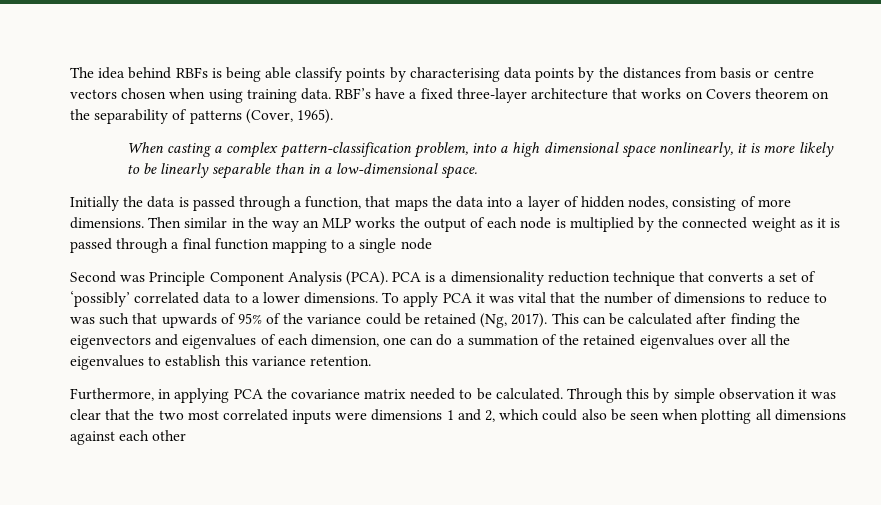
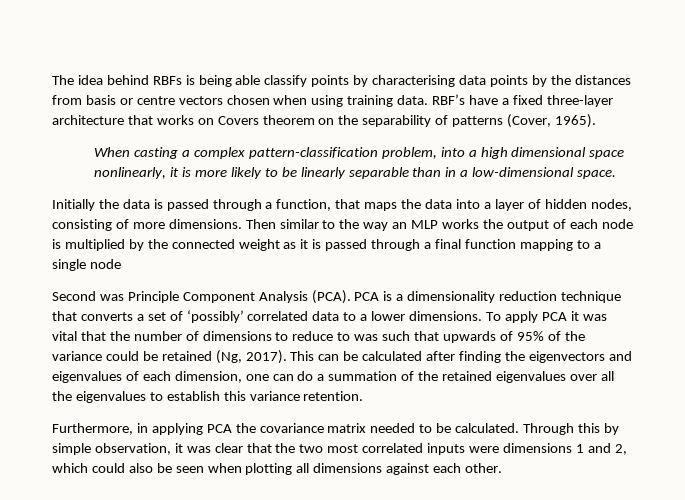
- Then similar in the way an MLP works the output of each node is multiplied by the connected weight as it is passed through a final function mapping to a single node
+ Then similar to the way an MLP works the output of each node is multiplied by the connected weight as it is passed through a final function mapping to a single node
- Through this by simple observation it was clear that the two most correlated inputs were dimensions 1 and 2, which could also be seen when plotting all dimensions against each other
+ Through this by simple observation, it was clear that the two most correlated inputs were dimensions 1 and 2, which could also be seen when plotting all dimensions against each other.

